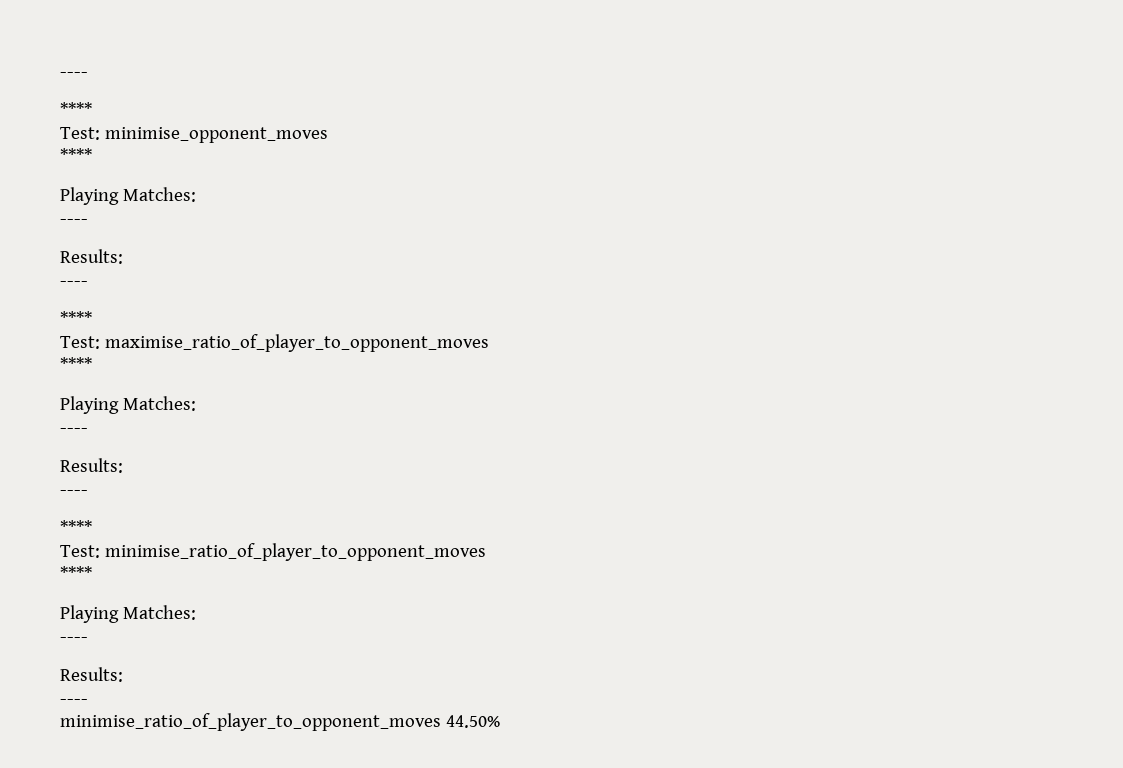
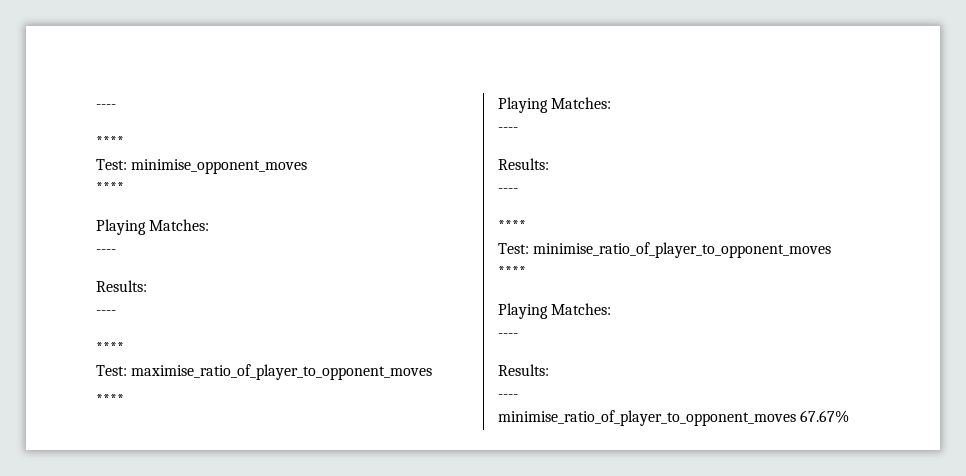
- minimise_ratio_of_player_to_opponent_moves 44.50%
+ minimise_ratio_of_player_to_opponent_moves 67.67%

